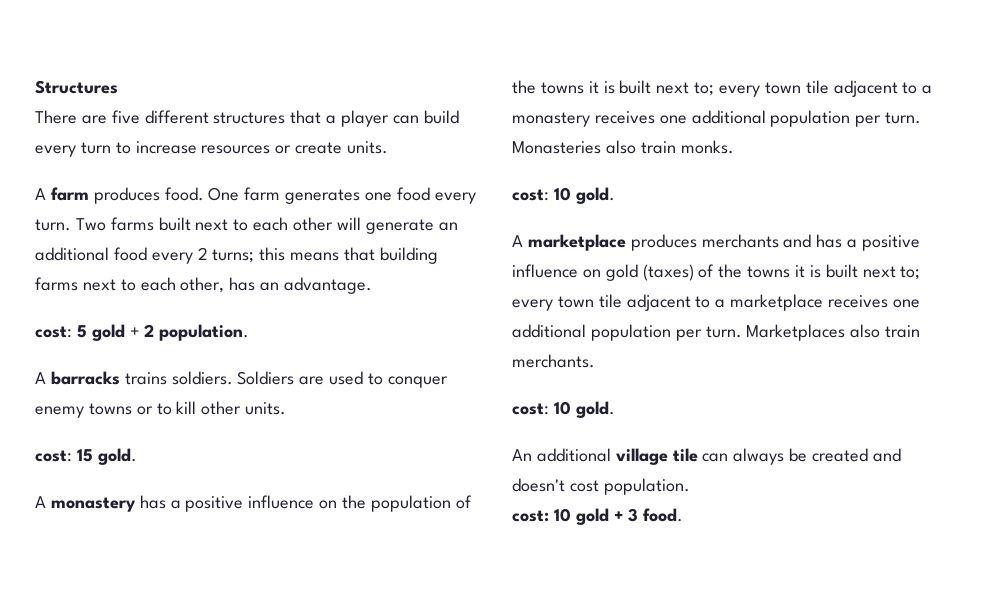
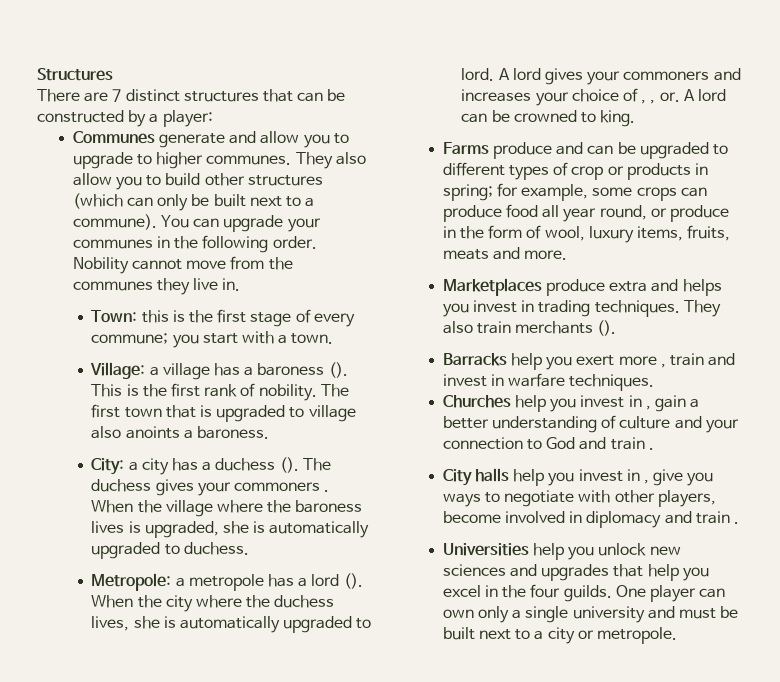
- There are five different structures that a player can build every turn to increase resources or create units.
- A farm produces food. One farm generates one food every turn. Two farms built next to each other will generate an additional food every 2 turns; this means that building farms next to each other, has an advantage.
- cost: 5 gold + 2 population.
- A barracks trains soldiers. Soldiers are used to conquer enemy towns or to kill other units.
- cost: 15 gold.
- A monastery has a positive influence on the population of the towns it is built next to; every town tile adjacent to a monastery receives one additional population per turn. Monasteries also train monks.
- cost: 10 gold.
- A marketplace produces merchants and has a positive influence on gold (taxes) of the towns it is built next to; every town tile adjacent to a marketplace receives one additional population per turn. Marketplaces also train merchants.
- cost: 10 gold.
- An additional village tile can always be created and doesn't cost population.
- cost: 10 gold + 3 food.
+ There are 7 distinct structures that can be constructed by a player:
+ Communes generate and allow you to upgrade to higher communes. They also allow you to build other structures (which can only be built next to a commune). You can upgrade your communes in the following order. Nobility cannot move from the communes they live in.
+ Town: this is the first stage of every commune; you start with a town.
+ Village: a village has a baroness (). This is the first rank of nobility. The first town that is upgraded to village also anoints a baroness.
+ City: a city has a duchess (). The duchess gives your commoners . When the village where the baroness lives is upgraded, she is automatically upgraded to duchess.
+ Metropole: a metropole has a lord (). When the city where the duchess lives, she is automatically upgraded to lord. A lord gives your commoners and increases your choice of , , or. A lord can be crowned to king.
+ Farms produce and can be upgraded to different types of crop or products in spring; for example, some crops can produce food all year round, or produce in the form of wool, luxury items, fruits, meats and more.
+ Marketplaces produce extra and helps you invest in trading techniques. They also train merchants ().
+ Barracks help you exert more , train and invest in warfare techniques.
+ Churches help you invest in , gain a better understanding of culture and your connection to God and train .
+ City halls help you invest in , give you ways to negotiate with other players, become involved in diplomacy and train .
+ Universities help you unlock new sciences and upgrades that help you excel in the four guilds. One player can own only a single university and must be built next to a city or metropole.

